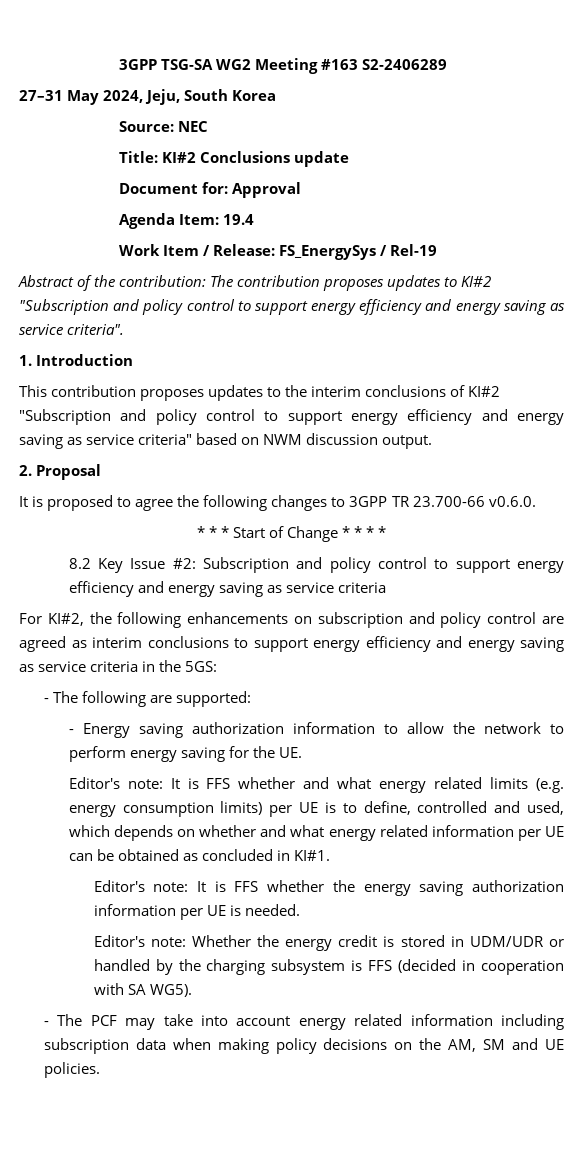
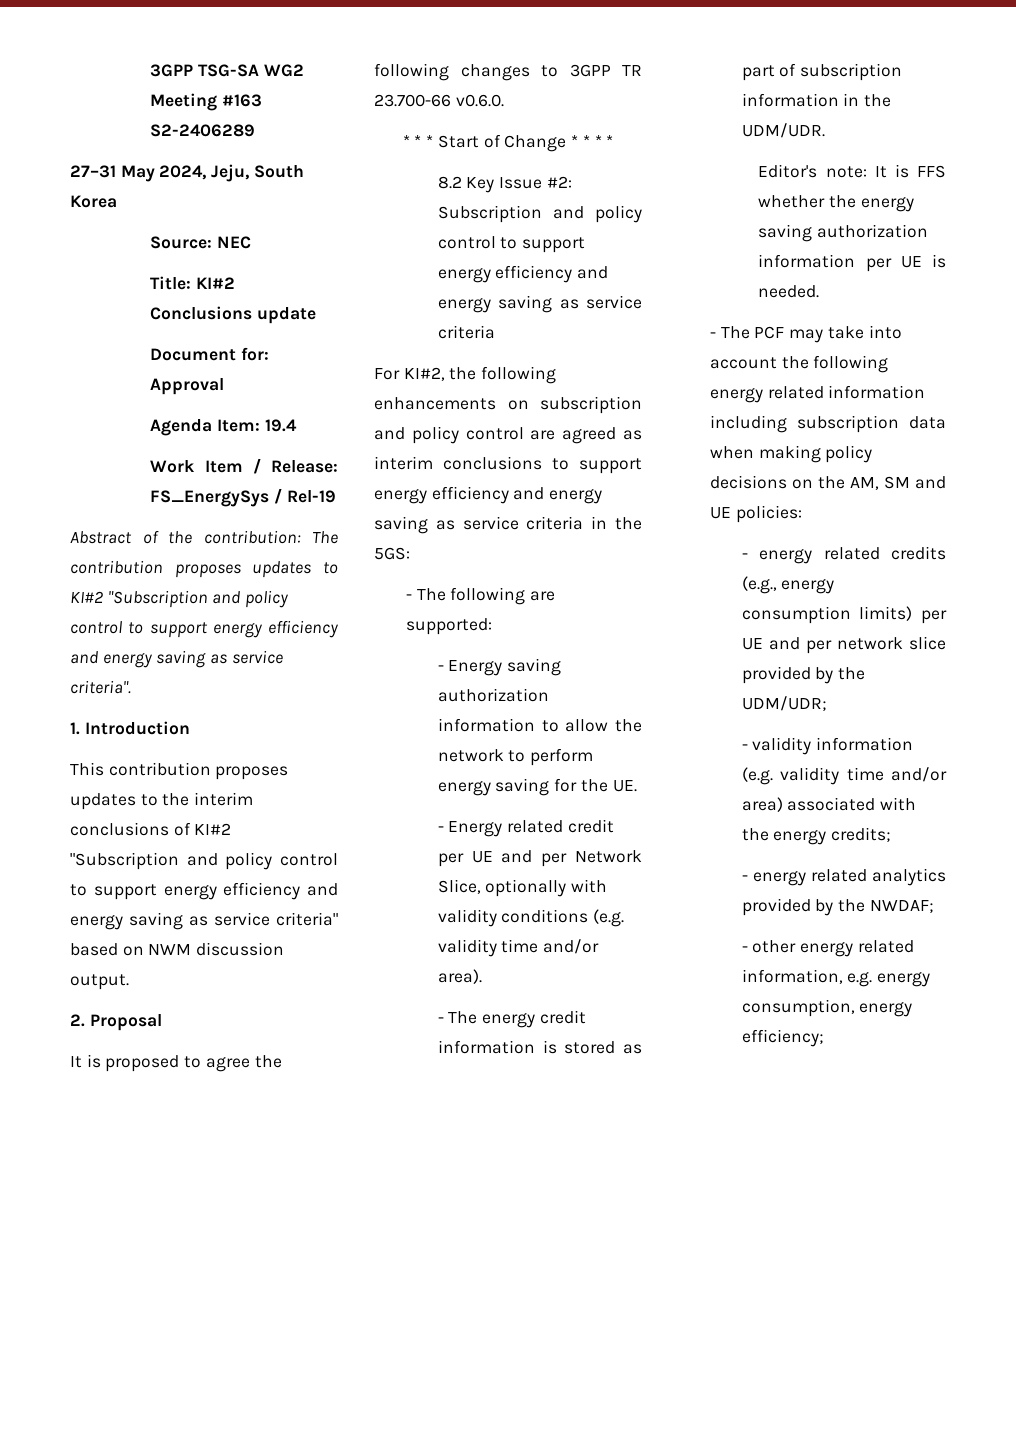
- Editor's note: It is FFS whether and what energy related limits (e.g. energy consumption limits) per UE is to define, controlled and used, which depends on whether and what energy related information per UE can be obtained as concluded in KI#1.
+ - Energy related credit per UE and per Network Slice, optionally with validity conditions (e.g. validity time and/or area).
+ - The energy credit information is stored as part of subscription information in the UDM/UDR.
- Editor's note: Whether the energy credit is stored in UDM/UDR or handled by the charging subsystem is FFS (decided in cooperation with SA WG5).
- - The PCF may take into account energy related information including subscription data when making policy decisions on the AM, SM and UE policies.
+ - The PCF may take into account the following energy related information including subscription data when making policy decisions on the AM, SM and UE policies:
+ - energy related credits (e.g., energy consumption limits) per UE and per network slice provided by the UDM/UDR;
+ - validity information (e.g. validity time and/or area) associated with the energy credits;
+ - energy related analytics provided by the NWDAF;
+ - other energy related information, e.g. energy consumption, energy efficiency;

